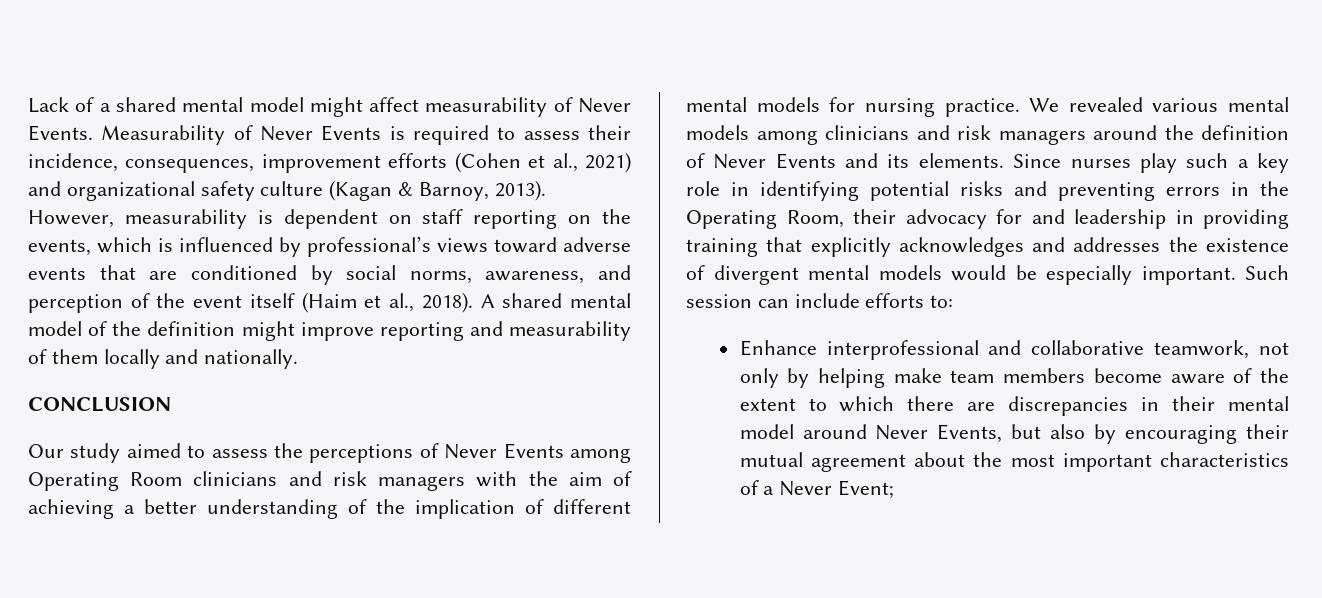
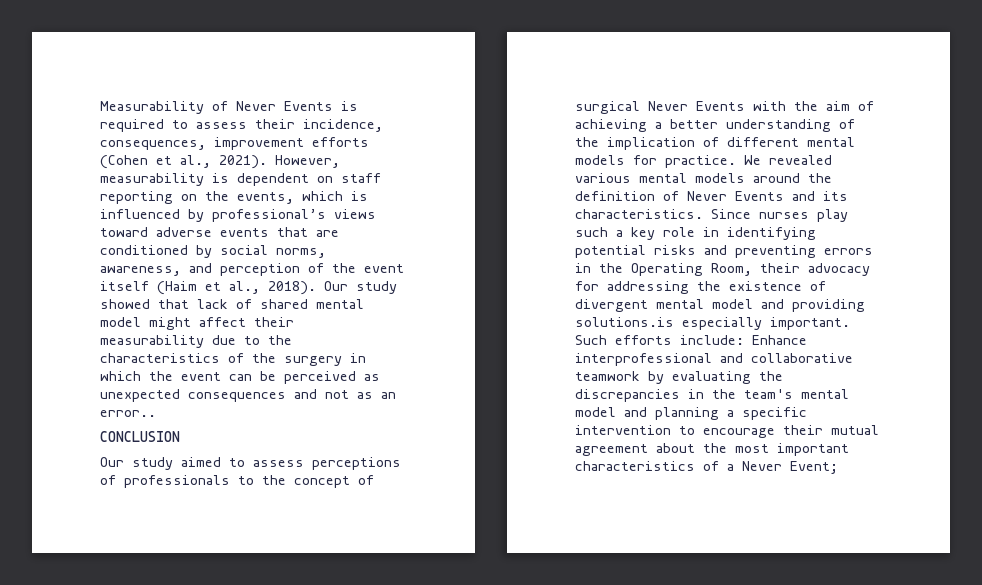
- Lack of a shared mental model might affect measurability of Never Events. Measurability of Never Events is required to assess their incidence, consequences, improvement efforts (Cohen et al., 2021) and organizational safety culture (Kagan & Barnoy, 2013).
+ Measurability of Never Events is required to assess their incidence, consequences, improvement efforts (Cohen et al., 2021).
- A shared mental model of the definition might improve reporting and measurability of them locally and nationally.
+ Our study showed that lack of shared mental model might affect their measurability due to the characteristics of the surgery in which the event can be perceived as unexpected consequences and not as an error..
- Our study aimed to assess the perceptions of Never Events among Operating Room clinicians and risk managers with the aim of achieving a better understanding of the implication of different mental models for nursing practice.
+ Our study aimed to assess perceptions of professionals to the concept of surgical Never Events with the aim of achieving a better understanding of the implication of different mental models for practice.
- We revealed various mental models among clinicians and risk managers around the definition of Never Events and its elements.
+ We revealed various mental models around the definition of Never Events and its characteristics.
- Since nurses play such a key role in identifying potential risks and preventing errors in the Operating Room, their advocacy for and leadership in providing training that explicitly acknowledges and addresses the existence of divergent mental models would be especially important. Such session can include efforts to:
- Enhance interprofessional and collaborative teamwork, not only by helping make team members become aware of the extent to which there are discrepancies in their mental model around Never Events, but also by encouraging their mutual agreement about the most important characteristics of a Never Event;
+ Since nurses play such a key role in identifying potential risks and preventing errors in the Operating Room, their advocacy for addressing the existence of divergent mental model and providing solutions.is especially important. Such efforts include: Enhance interprofessional and collaborative teamwork by evaluating the discrepancies in the team's mental model and planning a specific intervention to encourage their mutual agreement about the most important characteristics of a Never Event;

